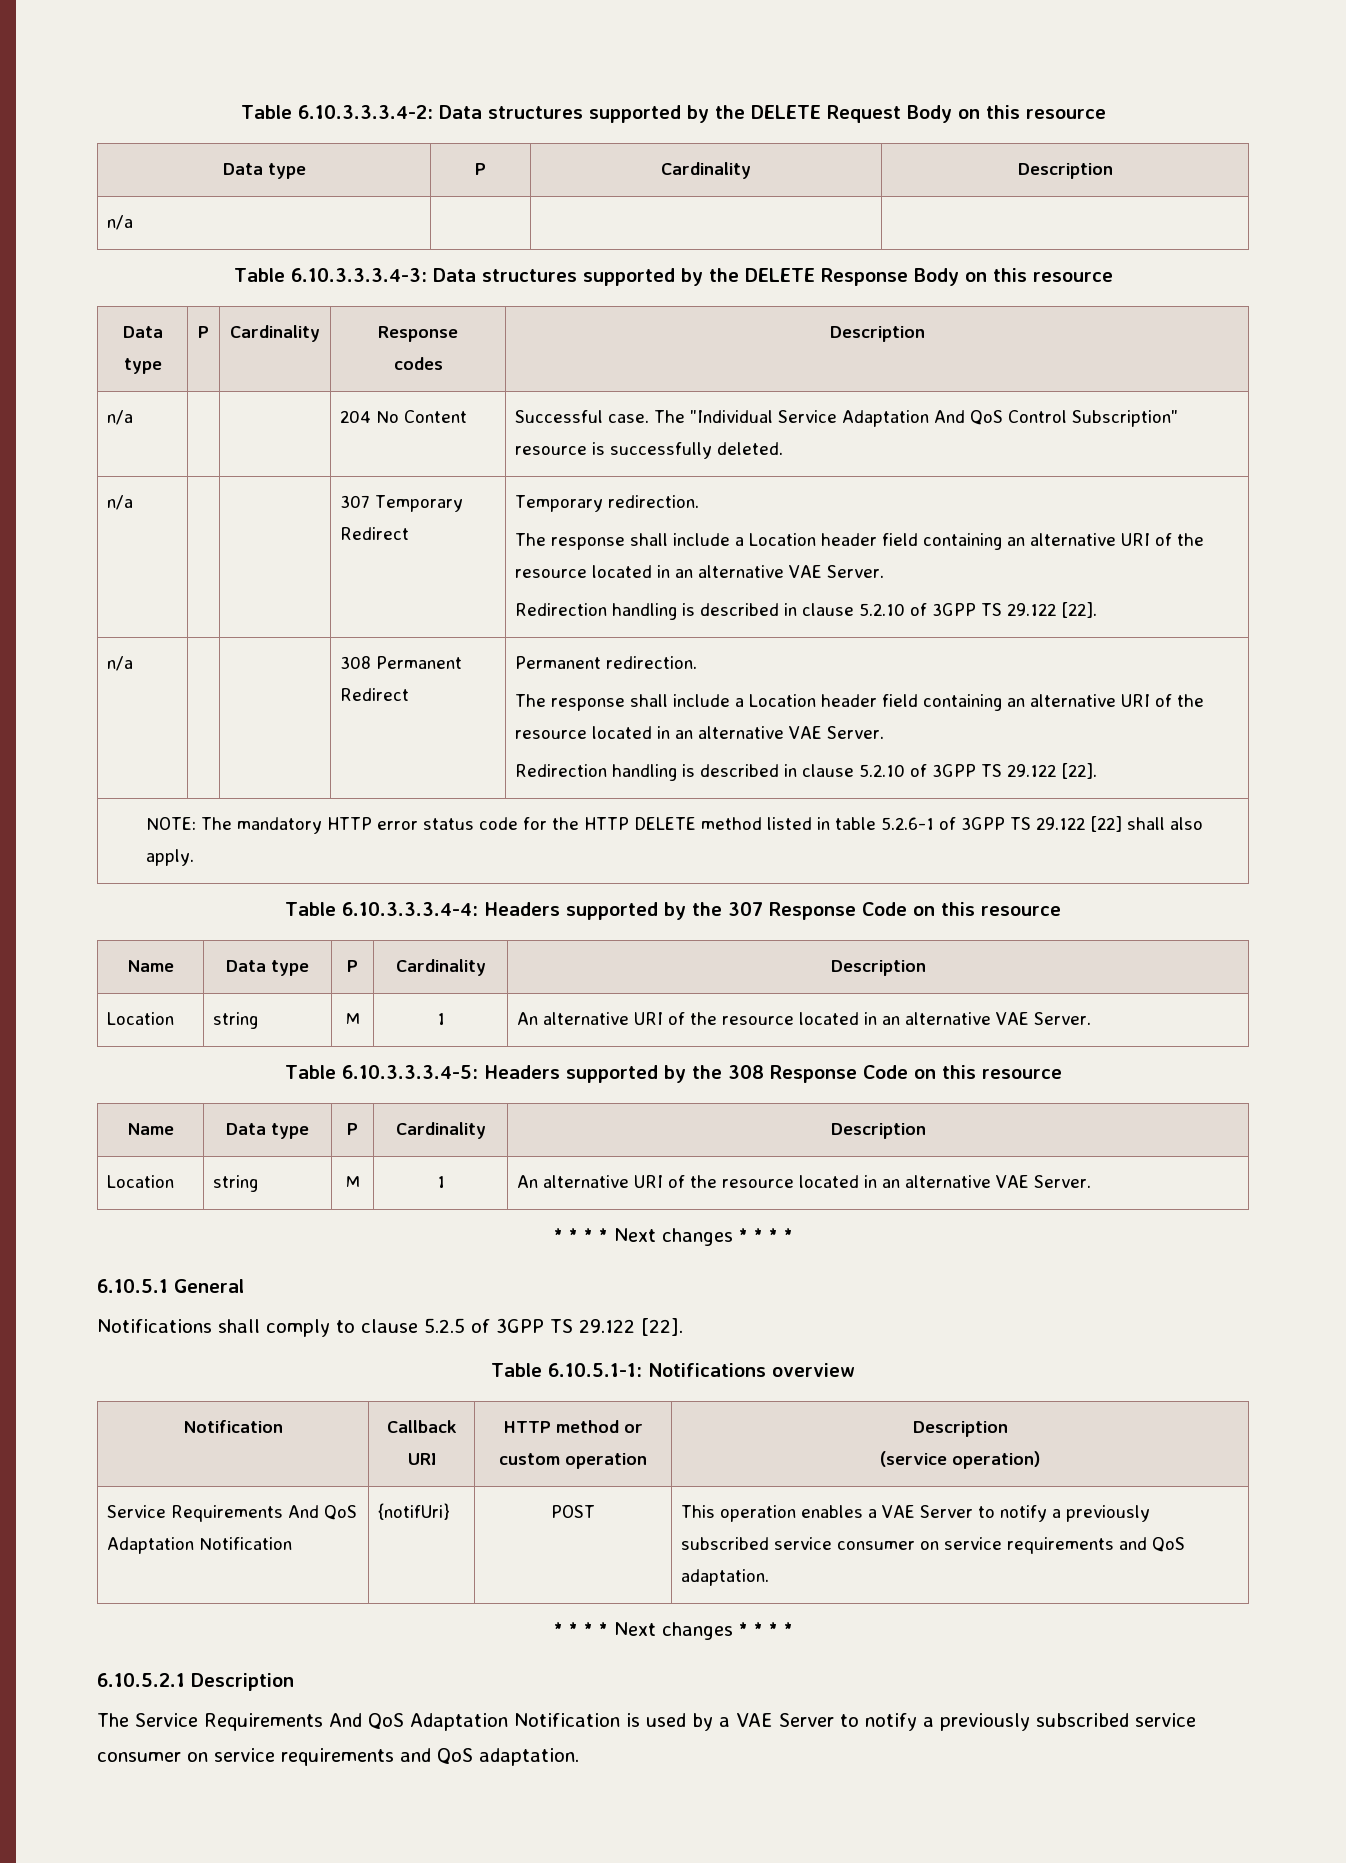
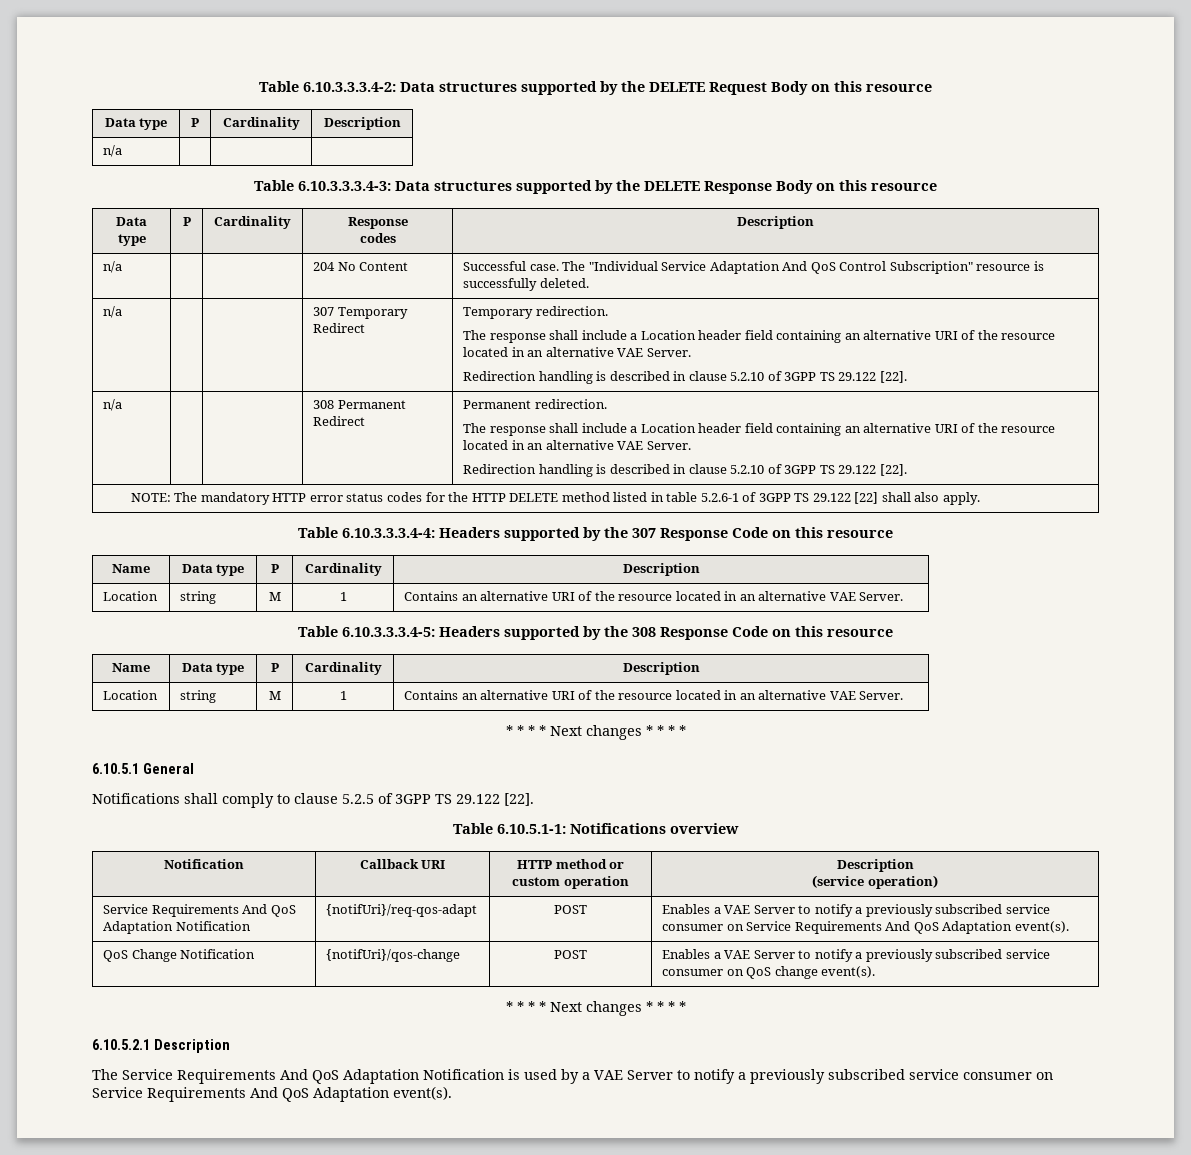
- NOTE: The mandatory HTTP error status code for the HTTP DELETE method listed in table 5.2.6-1 of 3GPP TS 29.122 [22] shall also apply.
+ NOTE: The mandatory HTTP error status codes for the HTTP DELETE method listed in table 5.2.6-1 of 3GPP TS 29.122 [22] shall also apply.
  Table 6.10.3.3.3.4-4: Headers supported by the 307 Response Code on this resource
  Name | Data type | P | Cardinality | Description
- Location | string | M | 1 | An alternative URI of the resource located in an alternative VAE Server.
+ Location | string | M | 1 | Contains an alternative URI of the resource located in an alternative VAE Server.
  Table 6.10.3.3.3.4-5: Headers supported by the 308 Response Code on this resource
  Name | Data type | P | Cardinality | Description
- Location | string | M | 1 | An alternative URI of the resource located in an alternative VAE Server.
+ Location | string | M | 1 | Contains an alternative URI of the resource located in an alternative VAE Server.
- Service Requirements And QoS Adaptation Notification | {notifUri} | POST | This operation enables a VAE Server to notify a previously subscribed service consumer on service requirements and QoS adaptation.
+ Service Requirements And QoS Adaptation Notification | {notifUri}/req-qos-adapt | POST | Enables a VAE Server to notify a previously subscribed service consumer on Service Requirements And QoS Adaptation event(s).
+ QoS Change Notification | {notifUri}/qos-change | POST | Enables a VAE Server to notify a previously subscribed service consumer on QoS change event(s).
- The Service Requirements And QoS Adaptation Notification is used by a VAE Server to notify a previously subscribed service consumer on service requirements and QoS adaptation.
+ The Service Requirements And QoS Adaptation Notification is used by a VAE Server to notify a previously subscribed service consumer on Service Requirements And QoS Adaptation event(s).

